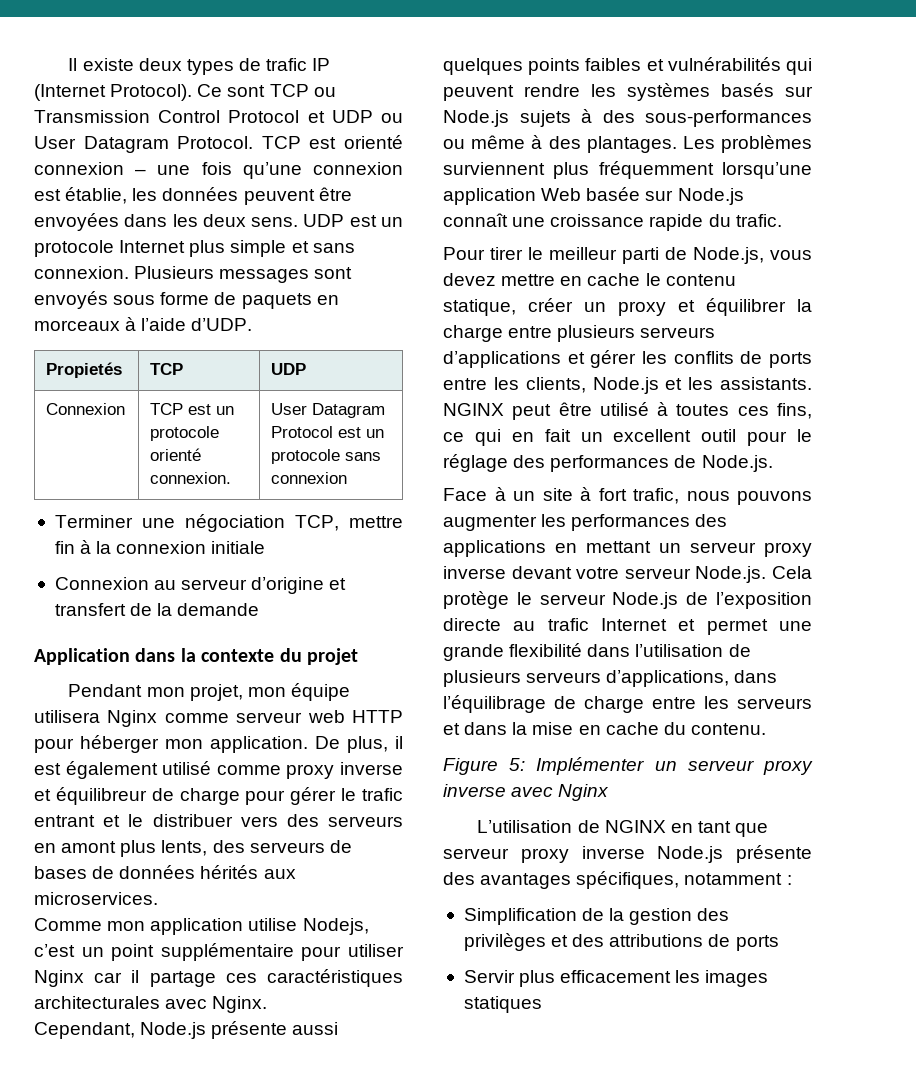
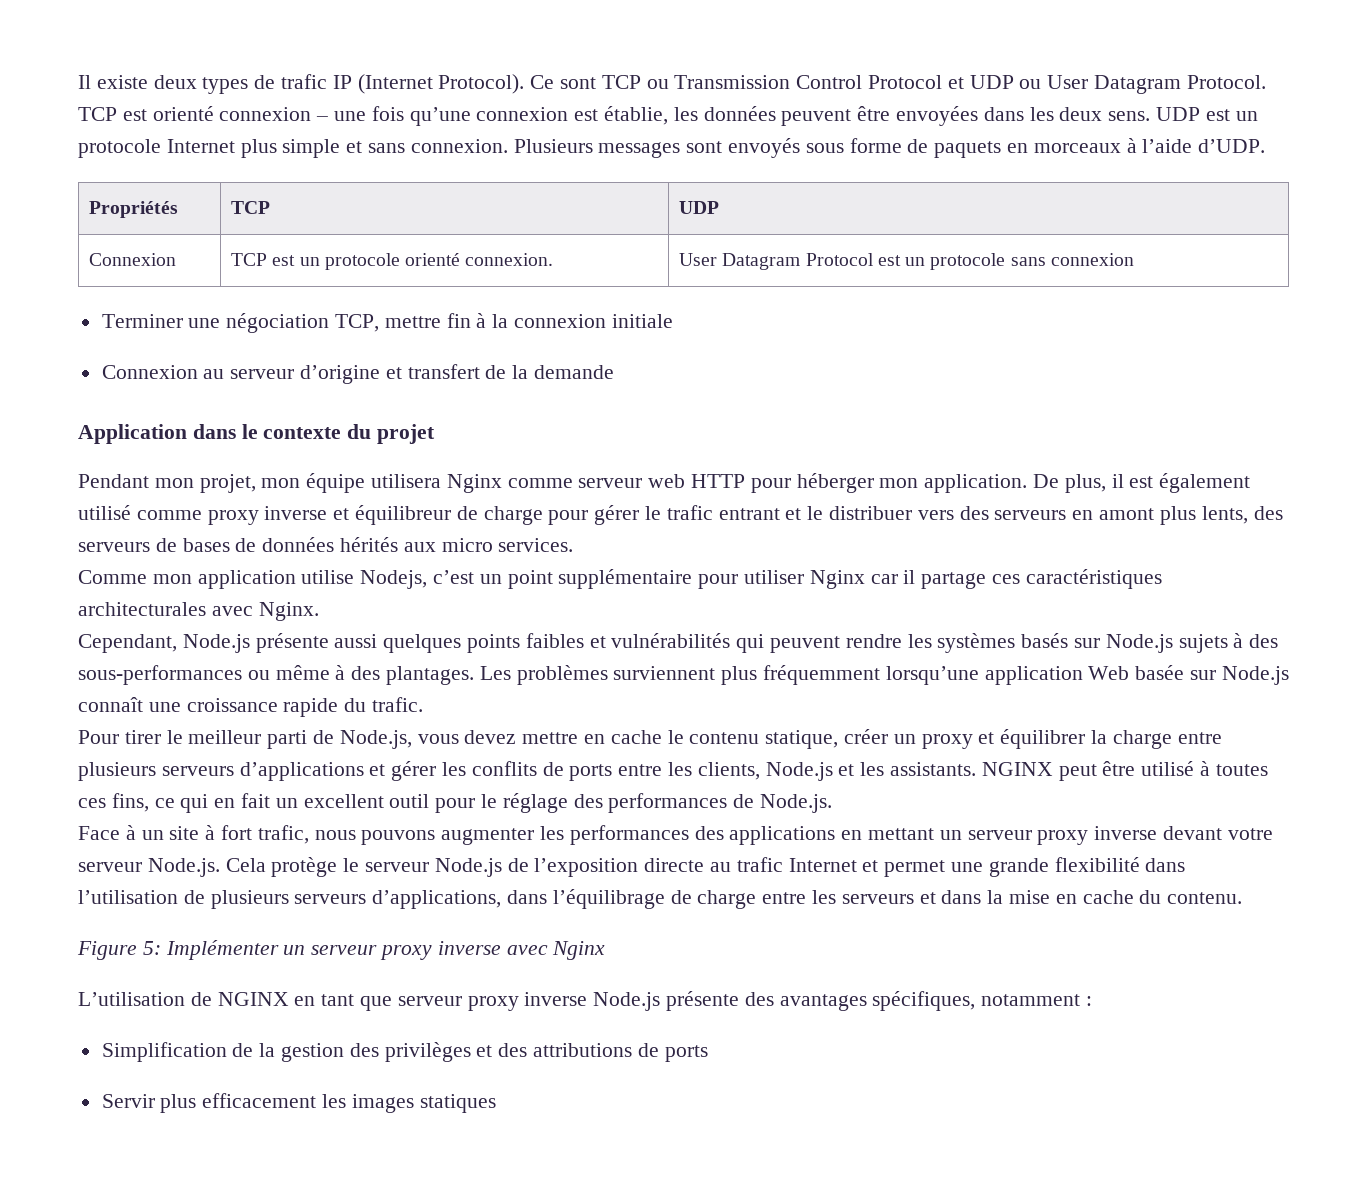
- Propietés | TCP | UDP
+ Propriétés | TCP | UDP
- Application dans la contexte du projet
+ Application dans le contexte du projet
- De plus, il est également utilisé comme proxy inverse et équilibreur de charge pour gérer le trafic entrant et le distribuer vers des serveurs en amont plus lents, des serveurs de bases de données hérités aux microservices.
+ De plus, il est également utilisé comme proxy inverse et équilibreur de charge pour gérer le trafic entrant et le distribuer vers des serveurs en amont plus lents, des serveurs de bases de données hérités aux micro services.

